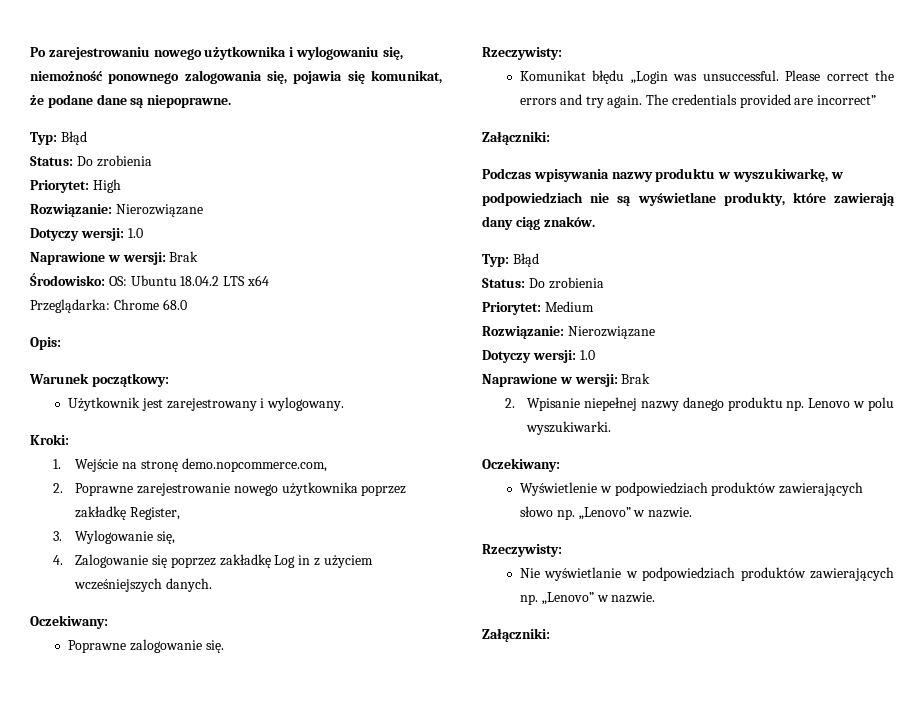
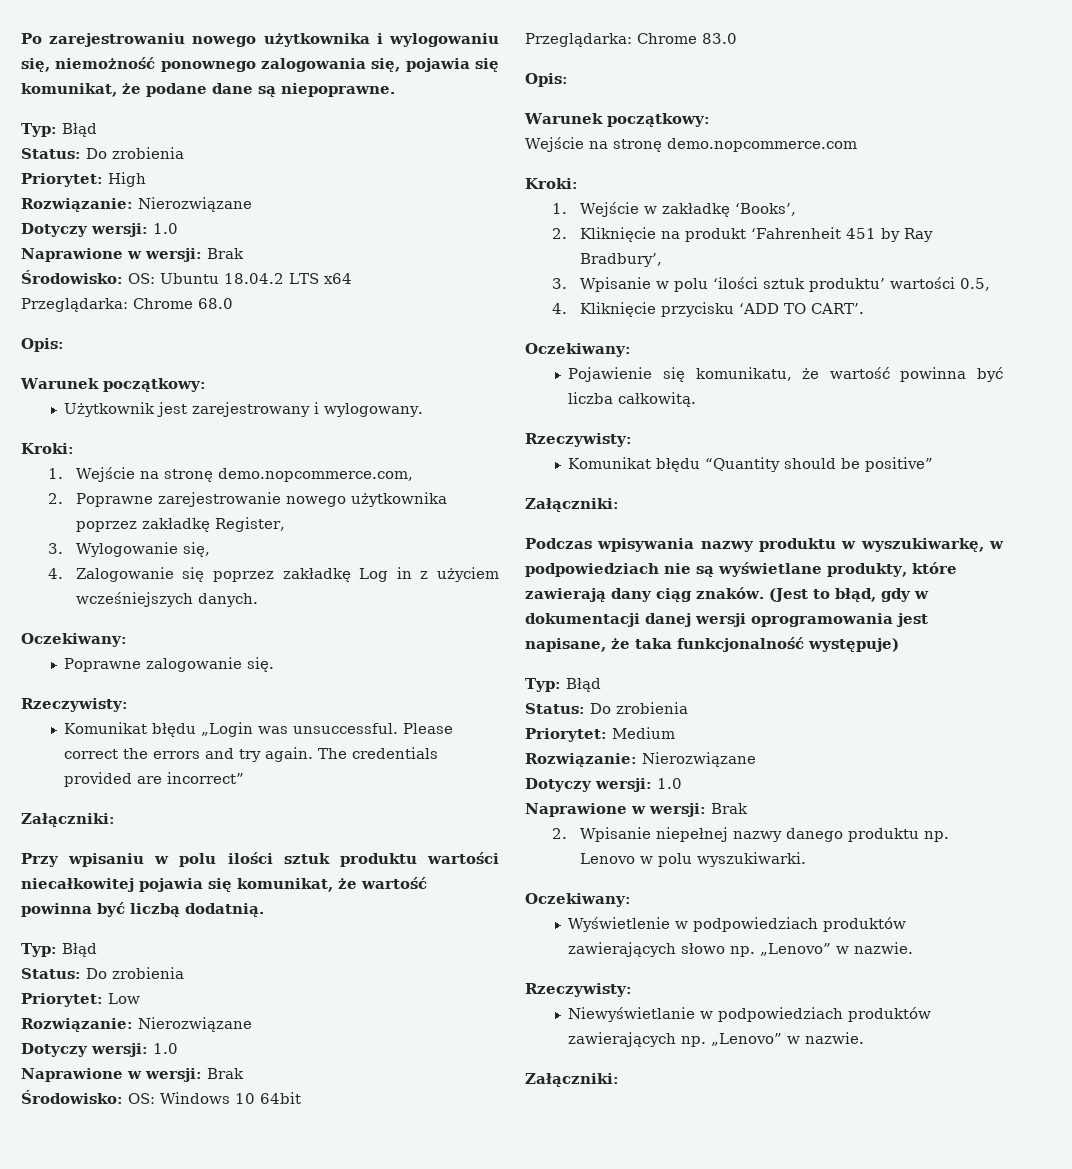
+ Przy wpisaniu w polu ilości sztuk produktu wartości niecałkowitej pojawia się komunikat, że wartość powinna być liczbą dodatnią.
+ Typ: Błąd
+ Status: Do zrobienia
+ Priorytet: Low
+ Rozwiązanie: Nierozwiązane
+ Dotyczy wersji: 1.0
+ Naprawione w wersji: Brak
+ Środowisko: OS: Windows 10 64bit
+ Przeglądarka: Chrome 83.0
+ Opis:
+ Warunek początkowy:
+ Wejście na stronę demo.nopcommerce.com
+ Kroki:
+ 1. Wejście w zakładkę ‘Books’,
+ 2. Kliknięcie na produkt ‘Fahrenheit 451 by Ray Bradbury’,
+ 3. Wpisanie w polu ‘ilości sztuk produktu’ wartości 0.5,
+ 4. Kliknięcie przycisku ‘ADD TO CART’.
+ Oczekiwany:
+ Pojawienie się komunikatu, że wartość powinna być liczba całkowitą.
+ Rzeczywisty:
+ Komunikat błędu “Quantity should be positive”
+ Załączniki:
+ (Jest to błąd, gdy w dokumentacji danej wersji oprogramowania jest napisane, że taka funkcjonalność występuje)
- Nie wyświetlanie w podpowiedziach produktów zawierających np. „Lenovo” w nazwie.
+ Niewyświetlanie w podpowiedziach produktów zawierających np. „Lenovo” w nazwie.

